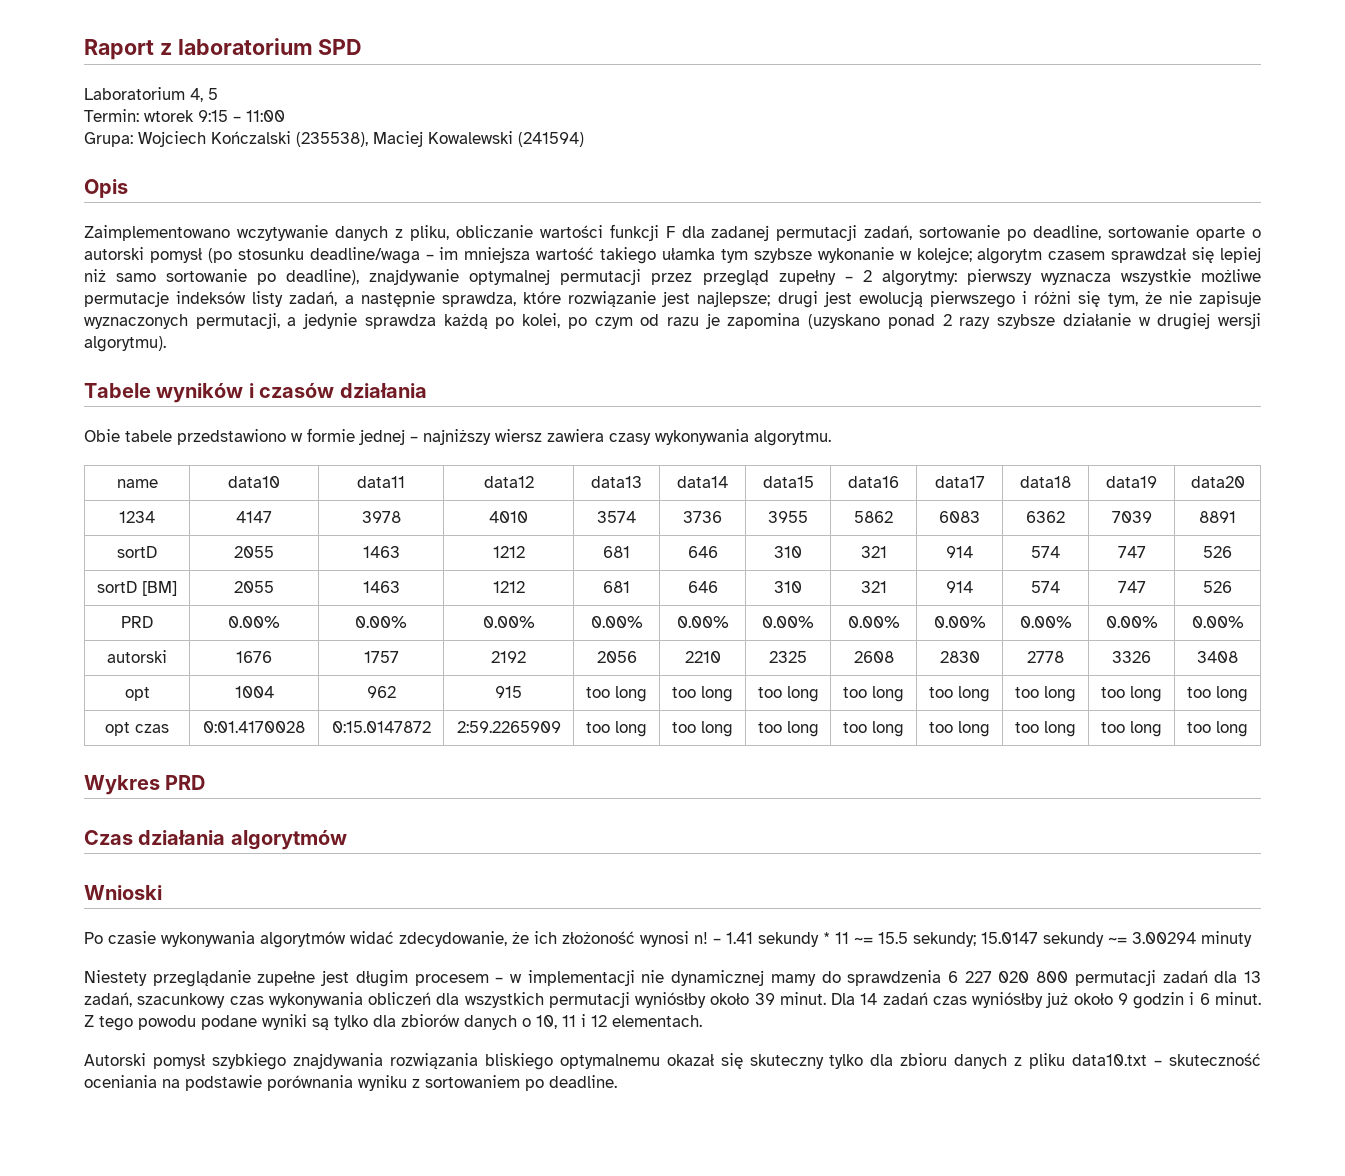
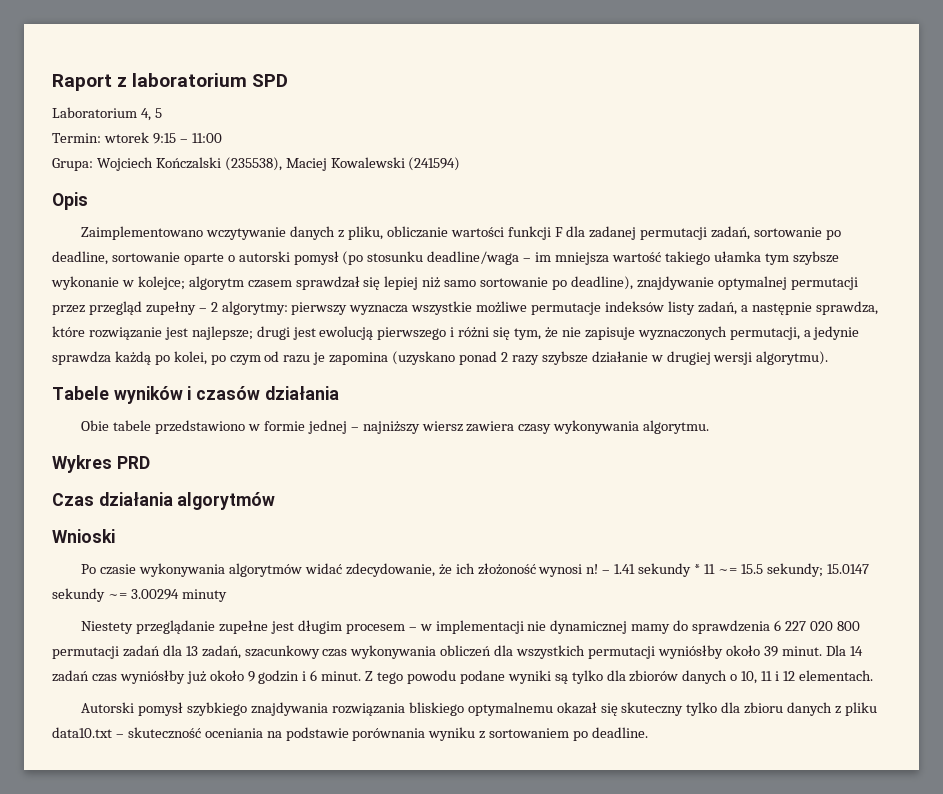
- name | data10 | data11 | data12 | data13 | data14 | data15 | data16 | data17 | data18 | data19 | data20
- 1234 | 4147 | 3978 | 4010 | 3574 | 3736 | 3955 | 5862 | 6083 | 6362 | 7039 | 8891
- sortD | 2055 | 1463 | 1212 | 681 | 646 | 310 | 321 | 914 | 574 | 747 | 526
- sortD [BM] | 2055 | 1463 | 1212 | 681 | 646 | 310 | 321 | 914 | 574 | 747 | 526
- PRD | 0.00% | 0.00% | 0.00% | 0.00% | 0.00% | 0.00% | 0.00% | 0.00% | 0.00% | 0.00% | 0.00%
- autorski | 1676 | 1757 | 2192 | 2056 | 2210 | 2325 | 2608 | 2830 | 2778 | 3326 | 3408
- opt | 1004 | 962 | 915 | too long | too long | too long | too long | too long | too long | too long | too long
- opt czas | 0:01.4170028 | 0:15.0147872 | 2:59.2265909 | too long | too long | too long | too long | too long | too long | too long | too long

